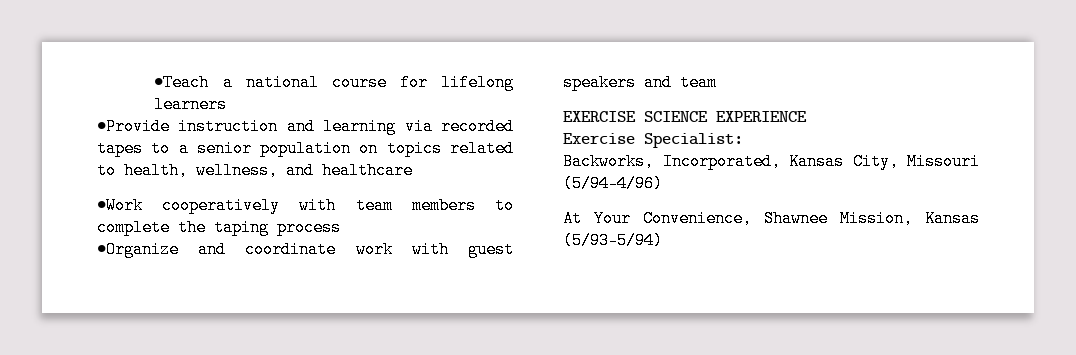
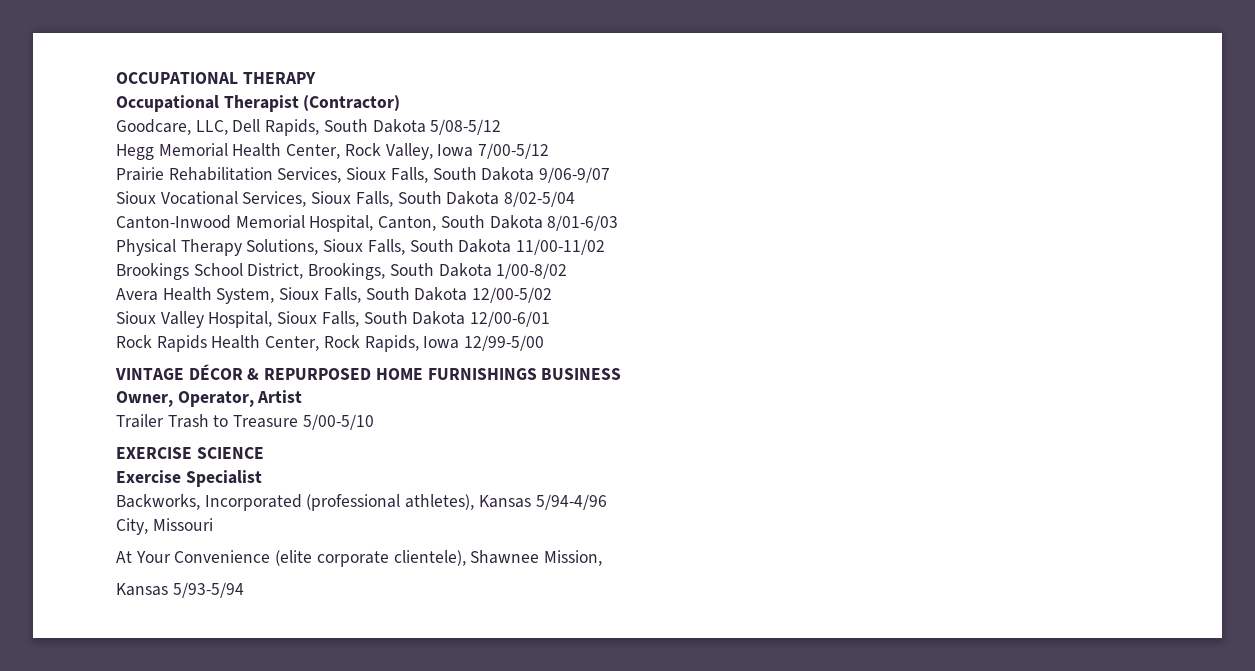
- •Teach a national course for lifelong learners
- •Provide instruction and learning via recorded tapes to a senior population on topics related to health, wellness, and healthcare
- •Work cooperatively with team members to complete the taping process
- •Organize and coordinate work with guest speakers and team
+ OCCUPATIONAL THERAPY
+ Occupational Therapist (Contractor)
+ Goodcare, LLC, Dell Rapids, South Dakota 5/08-5/12
+ Hegg Memorial Health Center, Rock Valley, Iowa 7/00-5/12
+ Prairie Rehabilitation Services, Sioux Falls, South Dakota 9/06-9/07
+ Sioux Vocational Services, Sioux Falls, South Dakota 8/02-5/04
+ Canton-Inwood Memorial Hospital, Canton, South Dakota 8/01-6/03
+ Physical Therapy Solutions, Sioux Falls, South Dakota 11/00-11/02
+ Brookings School District, Brookings, South Dakota 1/00-8/02
+ Avera Health System, Sioux Falls, South Dakota 12/00-5/02
+ Sioux Valley Hospital, Sioux Falls, South Dakota 12/00-6/01
+ Rock Rapids Health Center, Rock Rapids, Iowa 12/99-5/00
+ VINTAGE DÉCOR & REPURPOSED HOME FURNISHINGS BUSINESS
+ Owner, Operator, Artist
+ Trailer Trash to Treasure 5/00-5/10
- EXERCISE SCIENCE EXPERIENCE
+ EXERCISE SCIENCE
- Exercise Specialist:
+ Exercise Specialist
- Backworks, Incorporated, Kansas City, Missouri (5/94-4/96)
+ Backworks, Incorporated (professional athletes), Kansas 5/94-4/96
+ City, Missouri
- At Your Convenience, Shawnee Mission, Kansas (5/93-5/94)
+ At Your Convenience (elite corporate clientele), Shawnee Mission,
+ Kansas 5/93-5/94

